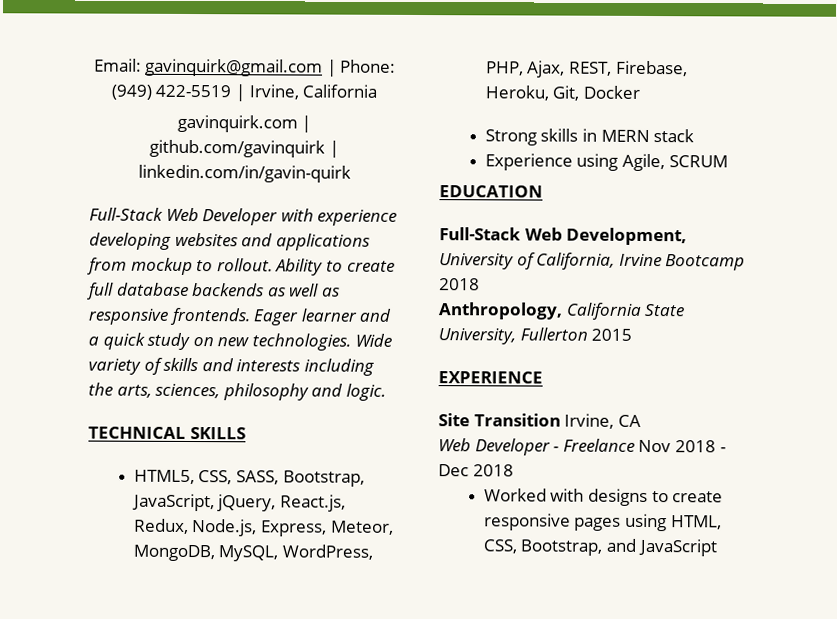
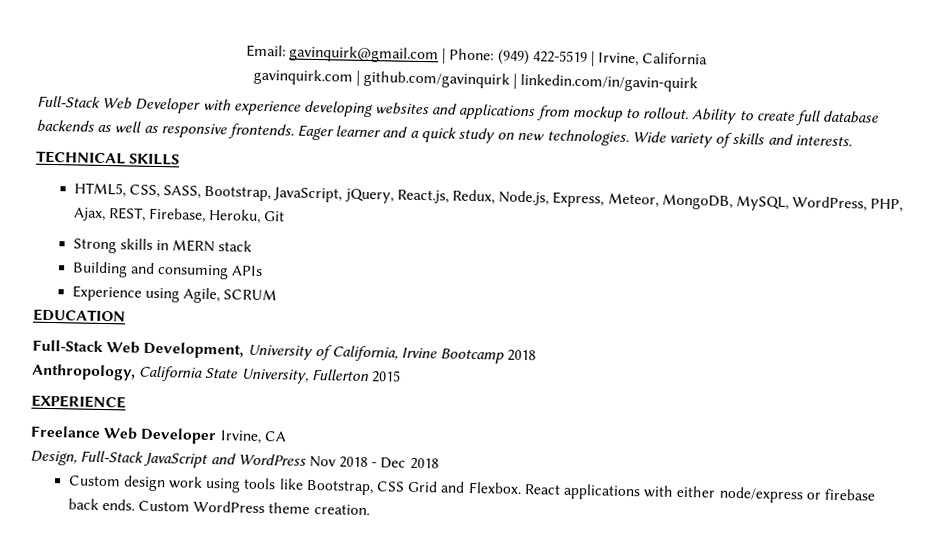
- Wide variety of skills and interests including the arts, sciences, philosophy and logic.
+ Wide variety of skills and interests.
- HTML5, CSS, SASS, Bootstrap, JavaScript, jQuery, React.js, Redux, Node.js, Express, Meteor, MongoDB, MySQL, WordPress, PHP, Ajax, REST, Firebase, Heroku, Git, Docker
+ HTML5, CSS, SASS, Bootstrap, JavaScript, jQuery, React.js, Redux, Node.js, Express, Meteor, MongoDB, MySQL, WordPress, PHP, Ajax, REST, Firebase, Heroku, Git
+ Building and consuming APIs
- Site Transition Irvine, CA
+ Freelance Web Developer Irvine, CA
- Web Developer - Freelance Nov 2018 - Dec 2018
+ Design, Full-Stack JavaScript and WordPress Nov 2018 - Dec 2018
- Worked with designs to create responsive pages using HTML, CSS, Bootstrap, and JavaScript
+ Custom design work using tools like Bootstrap, CSS Grid and Flexbox. React applications with either node/express or firebase back ends. Custom WordPress theme creation.

